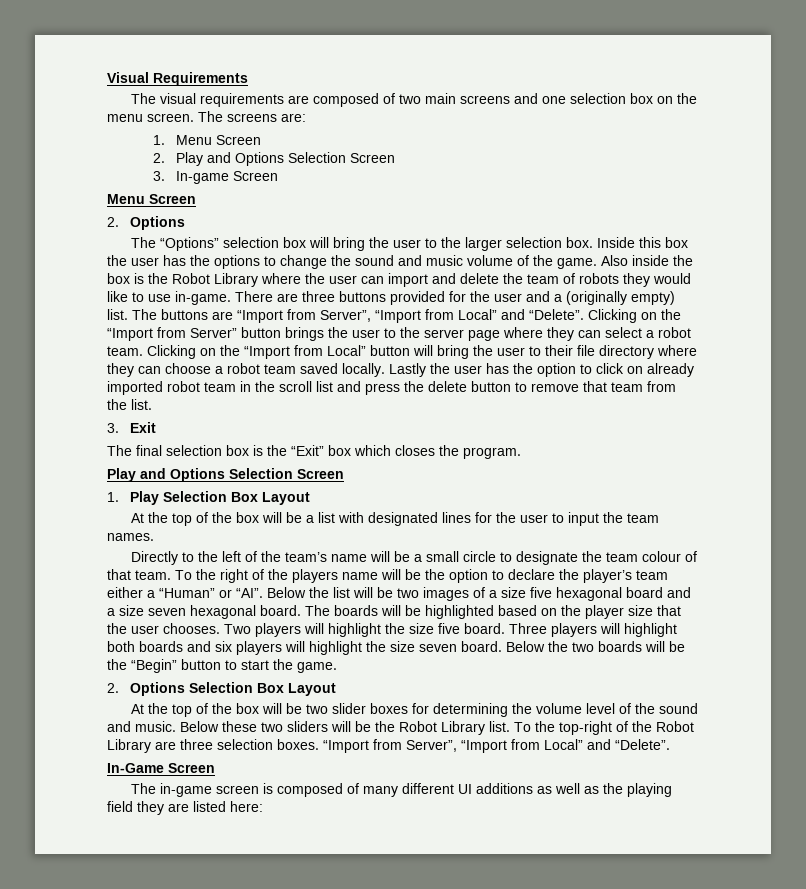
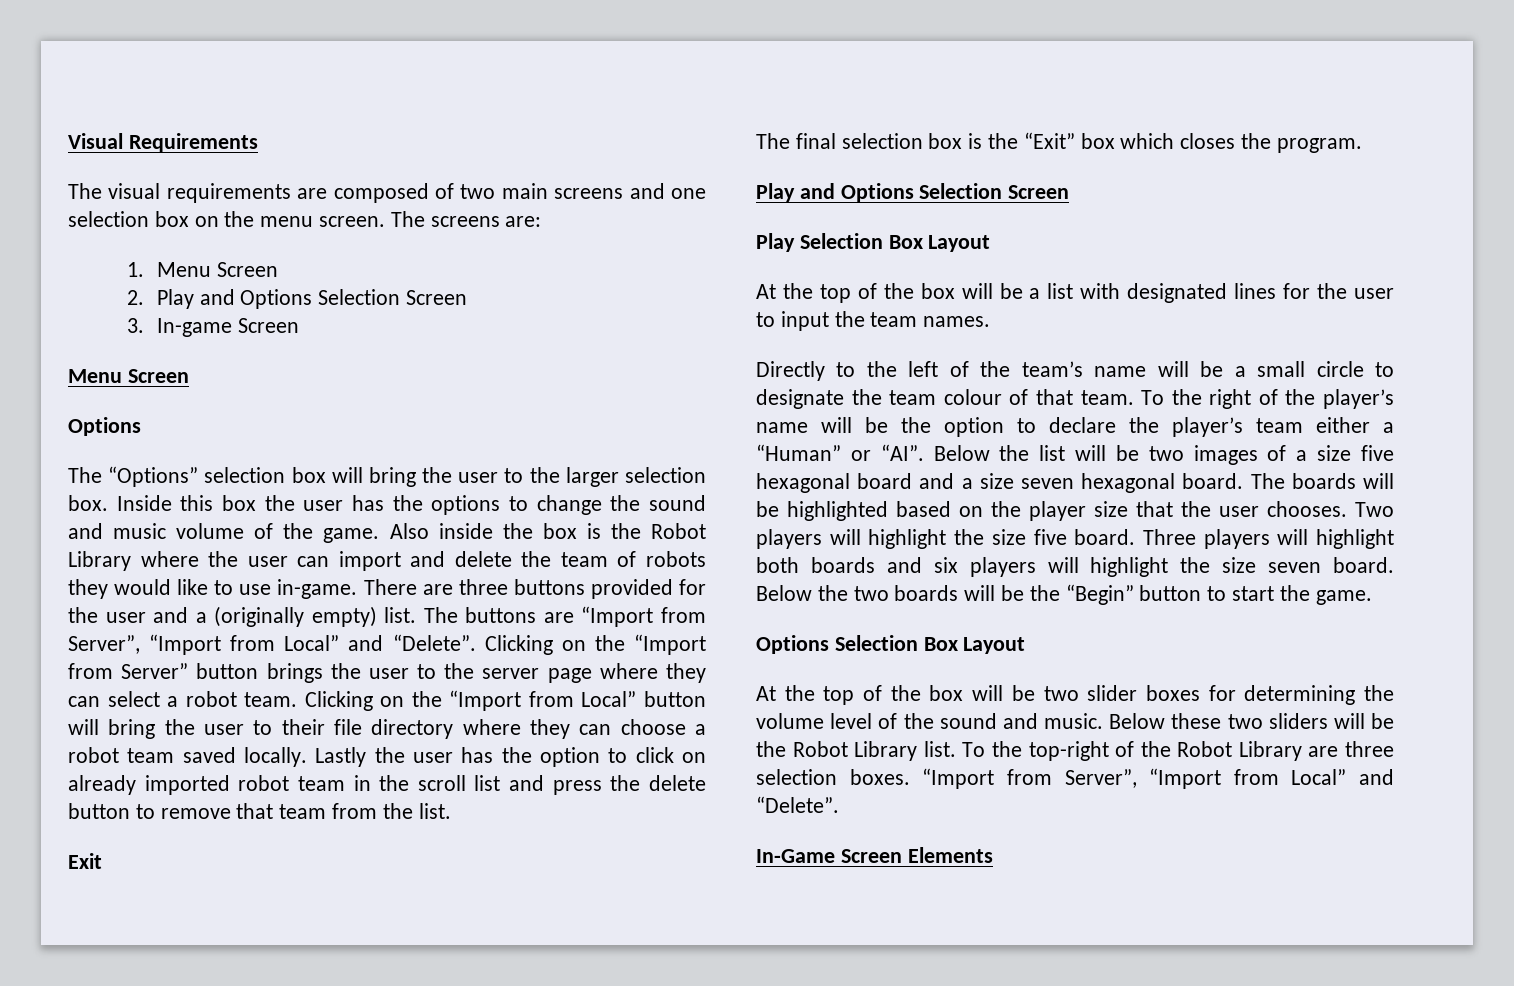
  3. In-game Screen
  Menu Screen
- 2. Options
+ Options
- 3. Exit
+ Exit
- 1. Play Selection Box Layout
+ Play Selection Box Layout
- To the right of the players name will be the option to declare the player’s team either a “Human” or “AI”. Below the list will be two images of a size five hexagonal board and a size seven hexagonal board.
+ To the right of the player’s name will be the option to declare the player’s team either a “Human” or “AI”. Below the list will be two images of a size five hexagonal board and a size seven hexagonal board.
- 2. Options Selection Box Layout
+ Options Selection Box Layout
- In-Game Screen
- The in-game screen is composed of many different UI additions as well as the playing field they are listed here:
+ In-Game Screen Elements

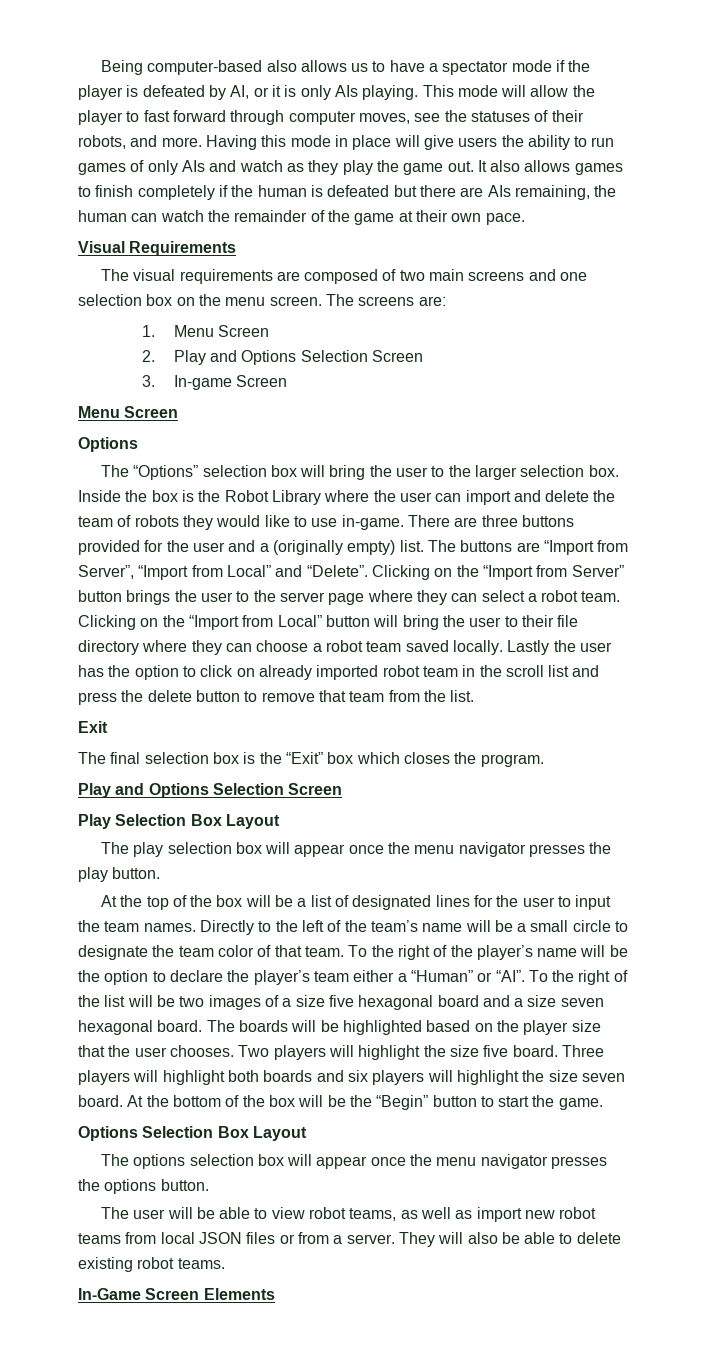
+ Being computer-based also allows us to have a spectator mode if the player is defeated by AI, or it is only AIs playing. This mode will allow the player to fast forward through computer moves, see the statuses of their robots, and more. Having this mode in place will give users the ability to run games of only AIs and watch as they play the game out. It also allows games to finish completely if the human is defeated but there are AIs remaining, the human can watch the remainder of the game at their own pace.
- Inside this box the user has the options to change the sound and music volume of the game. Also inside the box is the Robot Library where the user can import and delete the team of robots they would like to use in-game.
+ Inside the box is the Robot Library where the user can import and delete the team of robots they would like to use in-game.
+ The play selection box will appear once the menu navigator presses the play button.
- At the top of the box will be a list with designated lines for the user to input the team names.
- Directly to the left of the team’s name will be a small circle to designate the team colour of that team.
+ At the top of the box will be a list of designated lines for the user to input the team names. Directly to the left of the team’s name will be a small circle to designate the team color of that team.
- To the right of the player’s name will be the option to declare the player’s team either a “Human” or “AI”. Below the list will be two images of a size five hexagonal board and a size seven hexagonal board.
+ To the right of the player’s name will be the option to declare the player’s team either a “Human” or “AI”. To the right of the list will be two images of a size five hexagonal board and a size seven hexagonal board.
- Below the two boards will be the “Begin” button to start the game.
+ At the bottom of the box will be the “Begin” button to start the game.
- At the top of the box will be two slider boxes for determining the volume level of the sound and music. Below these two sliders will be the Robot Library list. To the top-right of the Robot Library are three selection boxes. “Import from Server”, “Import from Local” and “Delete”.
+ The options selection box will appear once the menu navigator presses the options button.
+ The user will be able to view robot teams, as well as import new robot teams from local JSON files or from a server. They will also be able to delete existing robot teams.

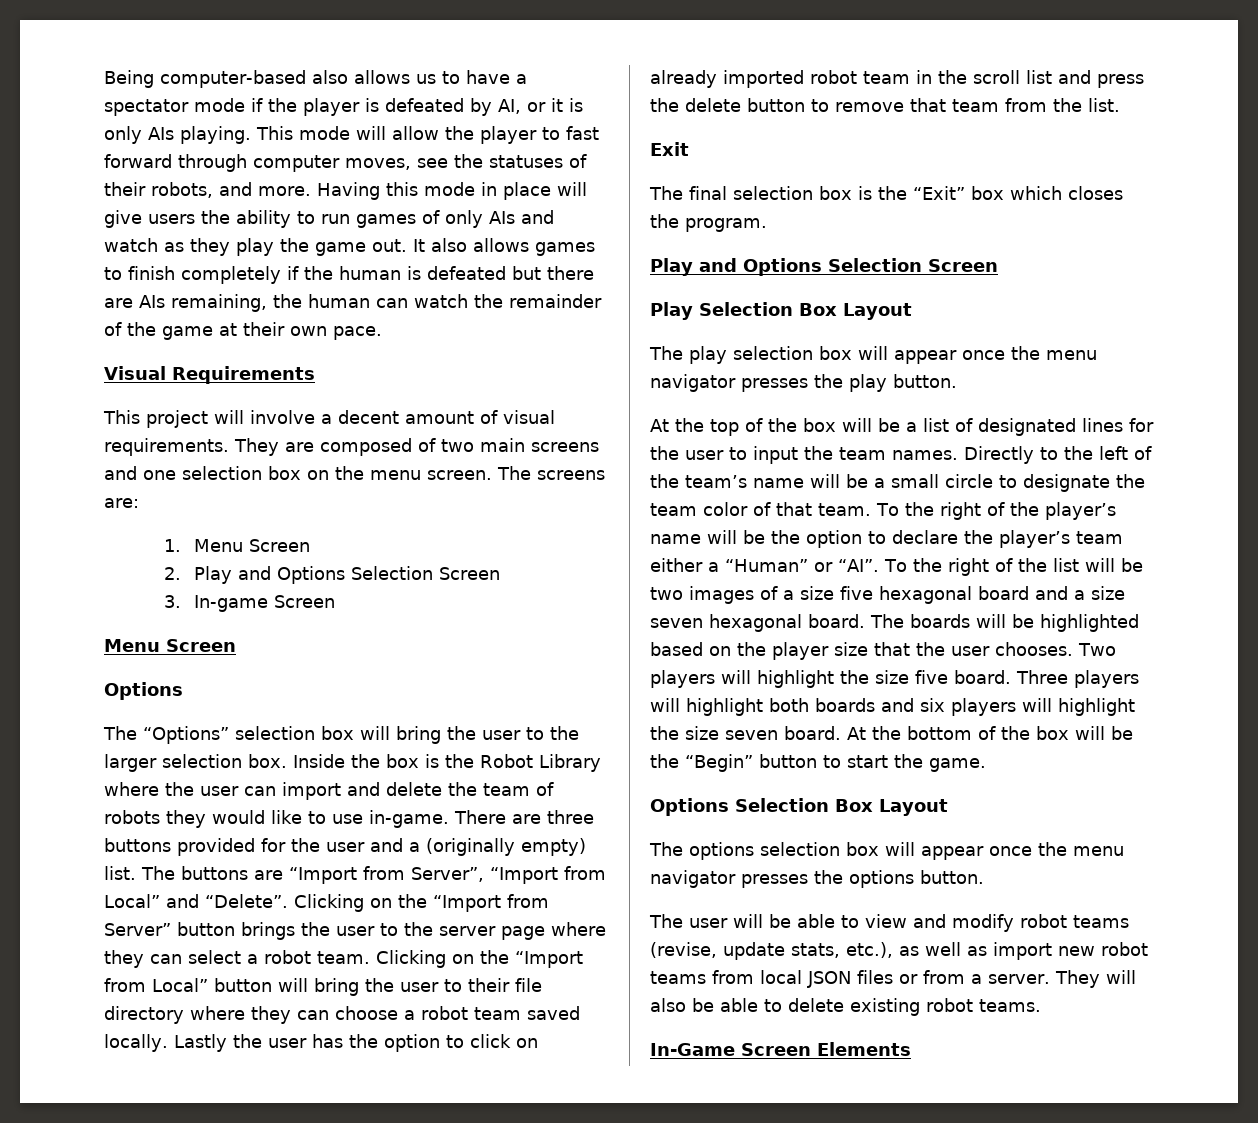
- The visual requirements are composed of two main screens and one selection box on the menu screen.
+ This project will involve a decent amount of visual requirements. They are composed of two main screens and one selection box on the menu screen.
- The user will be able to view robot teams, as well as import new robot teams from local JSON files or from a server.
+ The user will be able to view and modify robot teams (revise, update stats, etc.), as well as import new robot teams from local JSON files or from a server.

